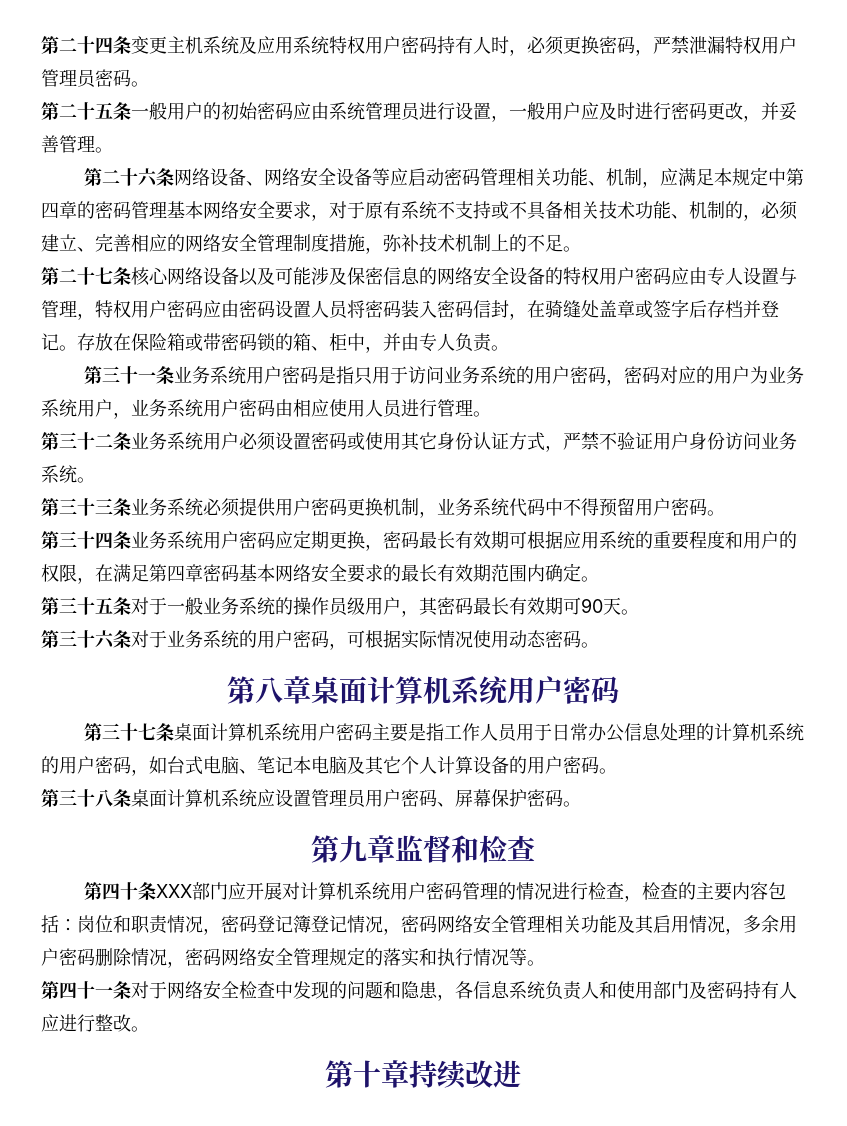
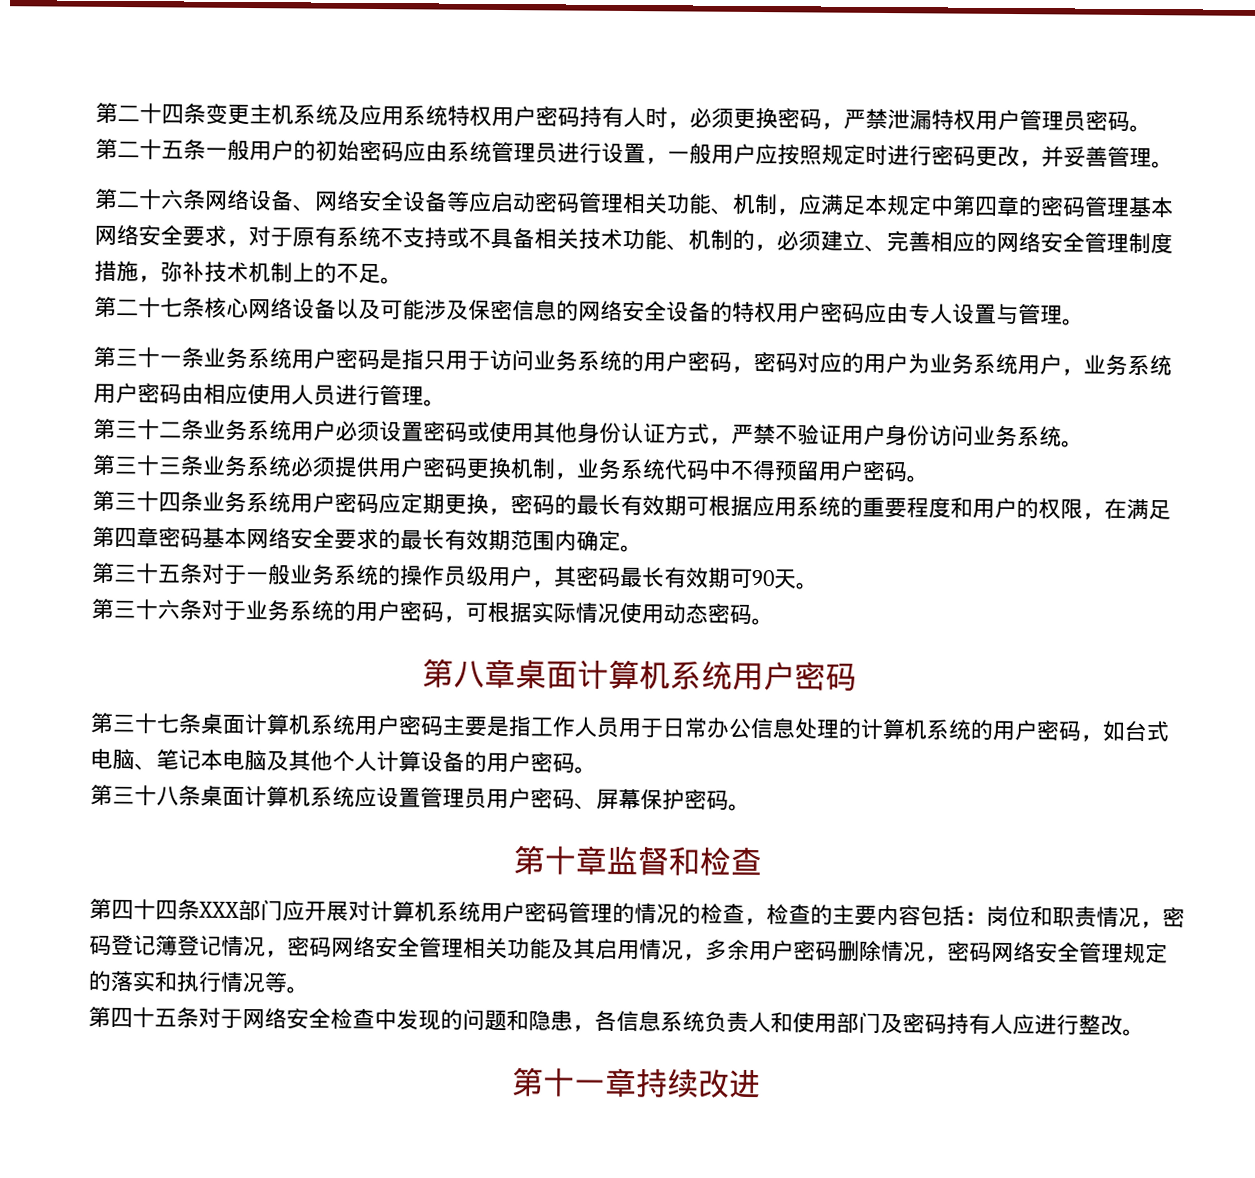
- 第二十五条一般用户的初始密码应由系统管理员进行设置，一般用户应及时进行密码更改，并妥善管理。
+ 第二十五条一般用户的初始密码应由系统管理员进行设置，一般用户应按照规定时进行密码更改，并妥善管理。
- 第二十七条核心网络设备以及可能涉及保密信息的网络安全设备的特权用户密码应由专人设置与管理，特权用户密码应由密码设置人员将密码装入密码信封，在骑缝处盖章或签字后存档并登记。存放在保险箱或带密码锁的箱、柜中，并由专人负责。
+ 第二十七条核心网络设备以及可能涉及保密信息的网络安全设备的特权用户密码应由专人设置与管理。
- 第三十二条业务系统用户必须设置密码或使用其它身份认证方式，严禁不验证用户身份访问业务系统。
+ 第三十二条业务系统用户必须设置密码或使用其他身份认证方式，严禁不验证用户身份访问业务系统。
- 第三十四条业务系统用户密码应定期更换，密码最长有效期可根据应用系统的重要程度和用户的权限，在满足第四章密码基本网络安全要求的最长有效期范围内确定。
+ 第三十四条业务系统用户密码应定期更换，密码的最长有效期可根据应用系统的重要程度和用户的权限，在满足第四章密码基本网络安全要求的最长有效期范围内确定。
- 第三十七条桌面计算机系统用户密码主要是指工作人员用于日常办公信息处理的计算机系统的用户密码，如台式电脑、笔记本电脑及其它个人计算设备的用户密码。
+ 第三十七条桌面计算机系统用户密码主要是指工作人员用于日常办公信息处理的计算机系统的用户密码，如台式电脑、笔记本电脑及其他个人计算设备的用户密码。
- 第九章监督和检查
+ 第十章监督和检查
- 第四十条XXX部门应开展对计算机系统用户密码管理的情况进行检查，检查的主要内容包括：岗位和职责情况，密码登记簿登记情况，密码网络安全管理相关功能及其启用情况，多余用户密码删除情况，密码网络安全管理规定的落实和执行情况等。
+ 第四十四条XXX部门应开展对计算机系统用户密码管理的情况的检查，检查的主要内容包括：岗位和职责情况，密码登记簿登记情况，密码网络安全管理相关功能及其启用情况，多余用户密码删除情况，密码网络安全管理规定的落实和执行情况等。
- 第四十一条对于网络安全检查中发现的问题和隐患，各信息系统负责人和使用部门及密码持有人应进行整改。
+ 第四十五条对于网络安全检查中发现的问题和隐患，各信息系统负责人和使用部门及密码持有人应进行整改。
- 第十章持续改进
+ 第十一章持续改进

